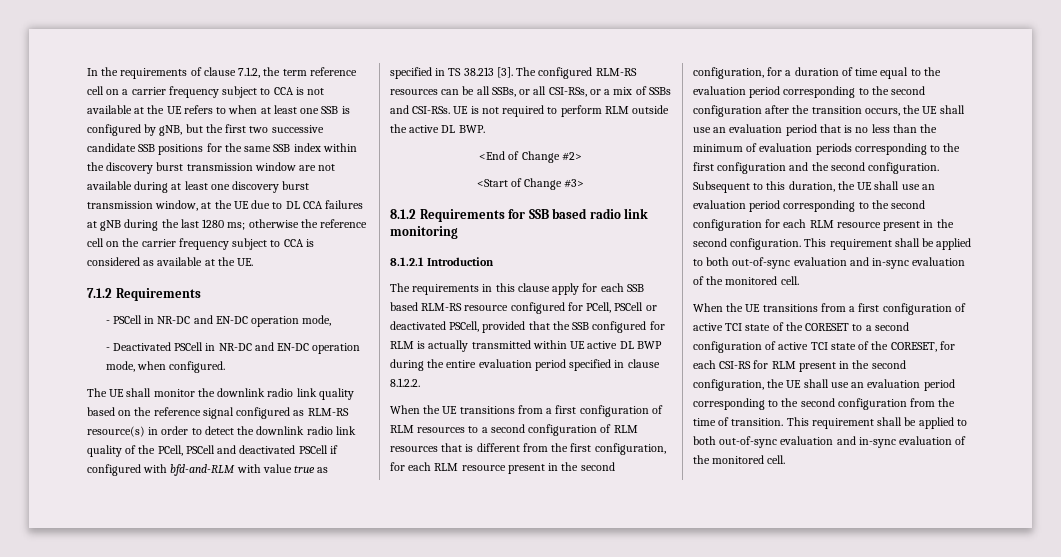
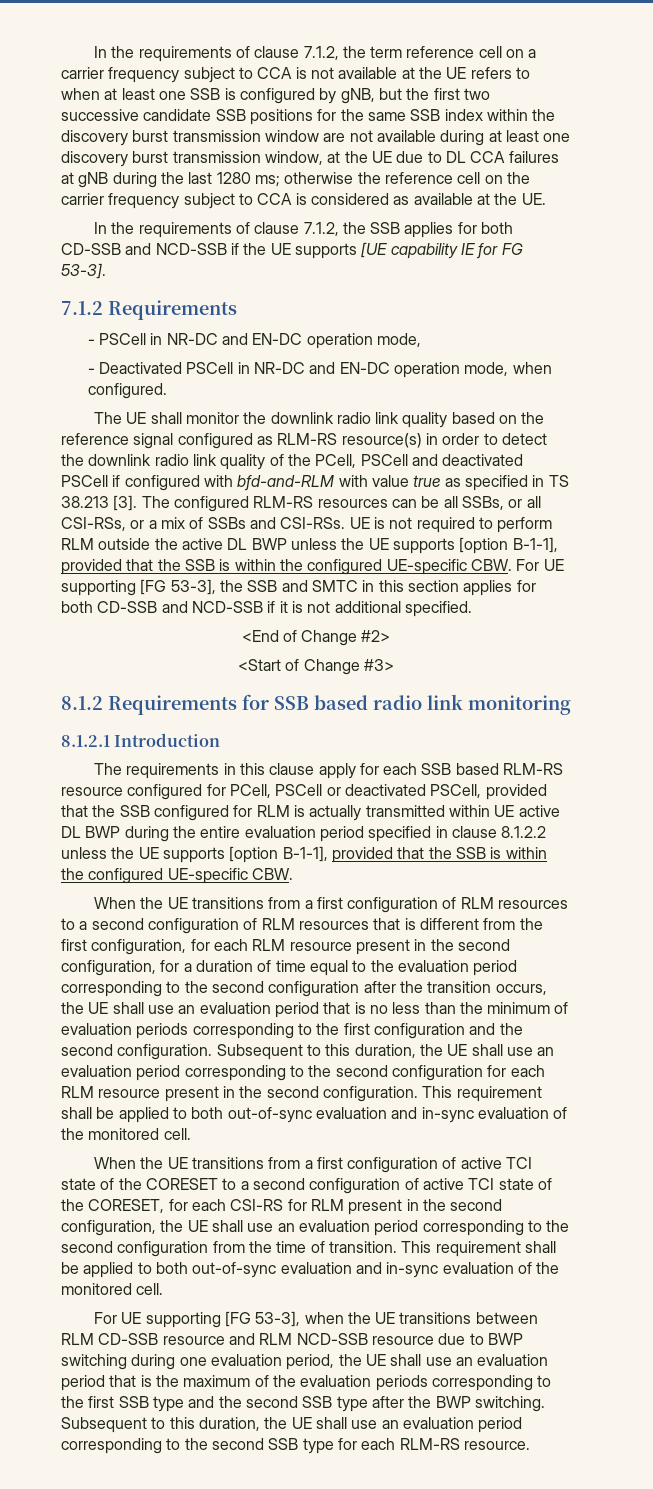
+ In the requirements of clause 7.1.2, the SSB applies for both CD-SSB and NCD-SSB if the UE supports [UE capability IE for FG 53-3].
- UE is not required to perform RLM outside the active DL BWP.
+ UE is not required to perform RLM outside the active DL BWP unless the UE supports [option B-1-1], provided that the SSB is within the configured UE-specific CBW. For UE supporting [FG 53-3], the SSB and SMTC in this section applies for both CD-SSB and NCD-SSB if it is not additional specified.
- The requirements in this clause apply for each SSB based RLM-RS resource configured for PCell, PSCell or deactivated PSCell, provided that the SSB configured for RLM is actually transmitted within UE active DL BWP during the entire evaluation period specified in clause 8.1.2.2.
+ The requirements in this clause apply for each SSB based RLM-RS resource configured for PCell, PSCell or deactivated PSCell, provided that the SSB configured for RLM is actually transmitted within UE active DL BWP during the entire evaluation period specified in clause 8.1.2.2 unless the UE supports [option B-1-1], provided that the SSB is within the configured UE-specific CBW.
+ For UE supporting [FG 53-3], when the UE transitions between RLM CD-SSB resource and RLM NCD-SSB resource due to BWP switching during one evaluation period, the UE shall use an evaluation period that is the maximum of the evaluation periods corresponding to the first SSB type and the second SSB type after the BWP switching. Subsequent to this duration, the UE shall use an evaluation period corresponding to the second SSB type for each RLM-RS resource.

